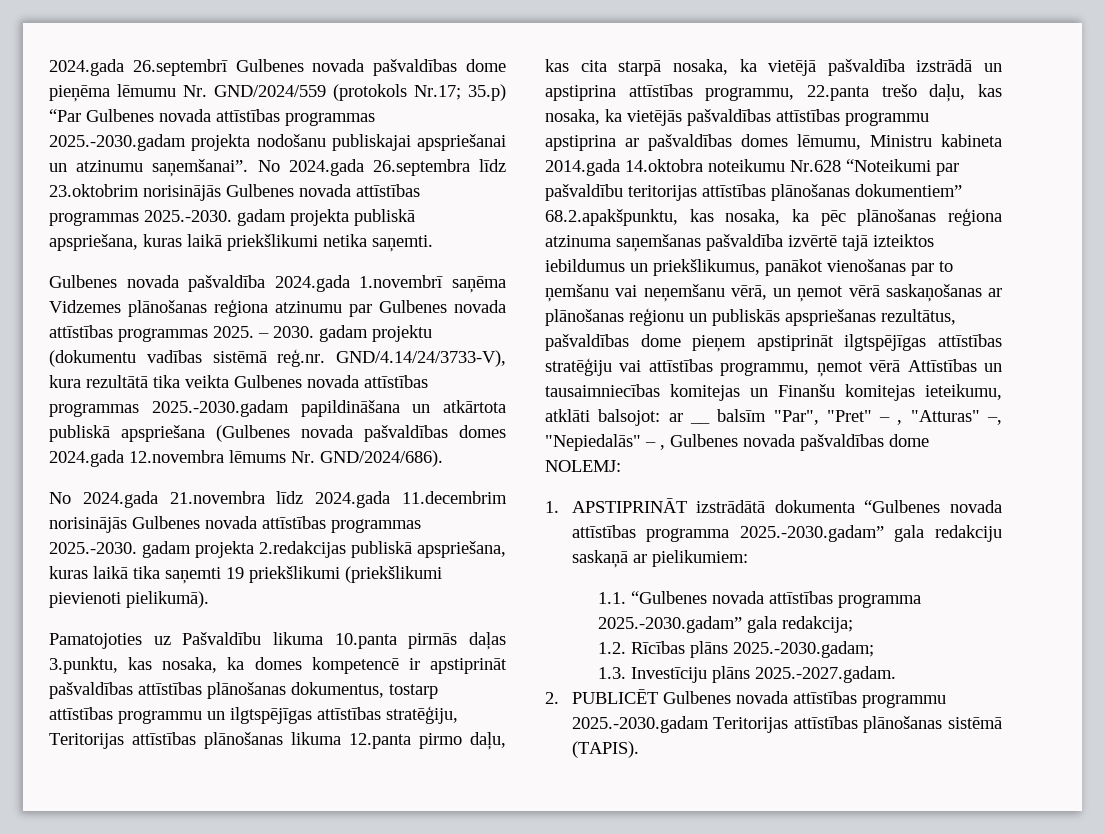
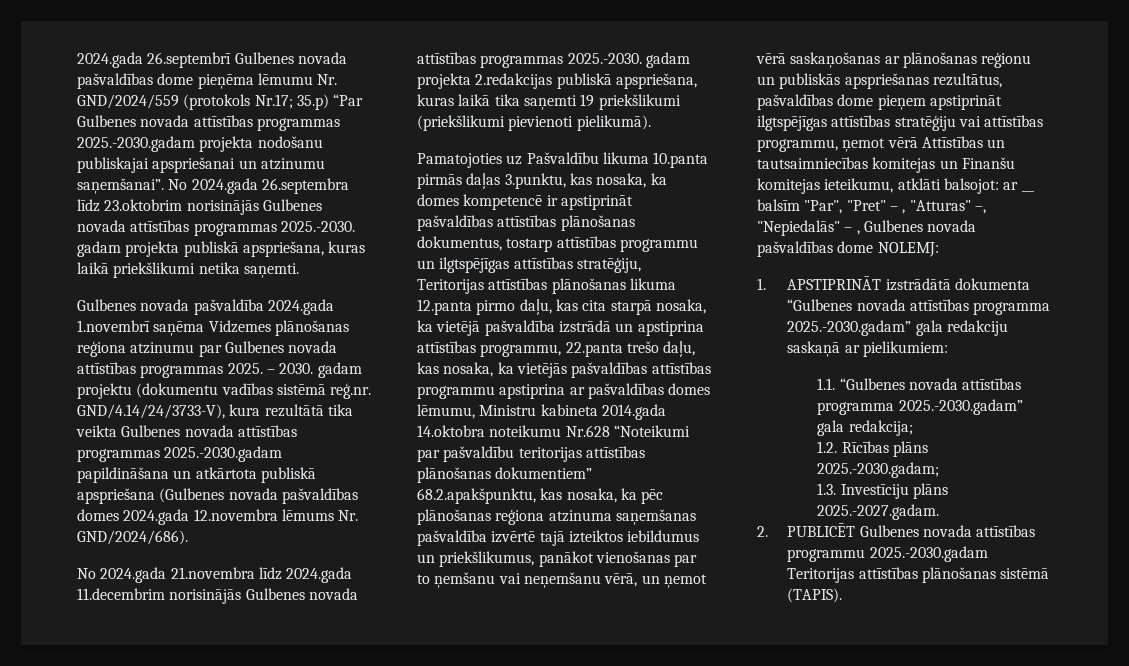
- Pamatojoties uz Pašvaldību likuma 10.panta pirmās daļas 3.punktu, kas nosaka, ka domes kompetencē ir apstiprināt pašvaldības attīstības plānošanas dokumentus, tostarp attīstības programmu un ilgtspējīgas attīstības stratēģiju, Teritorijas attīstības plānošanas likuma 12.panta pirmo daļu, kas cita starpā nosaka, ka vietējā pašvaldība izstrādā un apstiprina attīstības programmu, 22.panta trešo daļu, kas nosaka, ka vietējās pašvaldības attīstības programmu apstiprina ar pašvaldības domes lēmumu, Ministru kabineta 2014.gada 14.oktobra noteikumu Nr.628 “Noteikumi par pašvaldību teritorijas attīstības plānošanas dokumentiem” 68.2.apakšpunktu, kas nosaka, ka pēc plānošanas reģiona atzinuma saņemšanas pašvaldība izvērtē tajā izteiktos iebildumus un priekšlikumus, panākot vienošanas par to ņemšanu vai neņemšanu vērā, un ņemot vērā saskaņošanas ar plānošanas reģionu un publiskās apspriešanas rezultātus, pašvaldības dome pieņem apstiprināt ilgtspējīgas attīstības stratēģiju vai attīstības programmu, ņemot vērā Attīstības un tausaimniecības komitejas un Finanšu komitejas ieteikumu, atklāti balsojot:
+ Pamatojoties uz Pašvaldību likuma 10.panta pirmās daļas 3.punktu, kas nosaka, ka domes kompetencē ir apstiprināt pašvaldības attīstības plānošanas dokumentus, tostarp attīstības programmu un ilgtspējīgas attīstības stratēģiju, Teritorijas attīstības plānošanas likuma 12.panta pirmo daļu, kas cita starpā nosaka, ka vietējā pašvaldība izstrādā un apstiprina attīstības programmu, 22.panta trešo daļu, kas nosaka, ka vietējās pašvaldības attīstības programmu apstiprina ar pašvaldības domes lēmumu, Ministru kabineta 2014.gada 14.oktobra noteikumu Nr.628 “Noteikumi par pašvaldību teritorijas attīstības plānošanas dokumentiem” 68.2.apakšpunktu, kas nosaka, ka pēc plānošanas reģiona atzinuma saņemšanas pašvaldība izvērtē tajā izteiktos iebildumus un priekšlikumus, panākot vienošanas par to ņemšanu vai neņemšanu vērā, un ņemot vērā saskaņošanas ar plānošanas reģionu un publiskās apspriešanas rezultātus, pašvaldības dome pieņem apstiprināt ilgtspējīgas attīstības stratēģiju vai attīstības programmu, ņemot vērā Attīstības un tautsaimniecības komitejas un Finanšu komitejas ieteikumu, atklāti balsojot:

